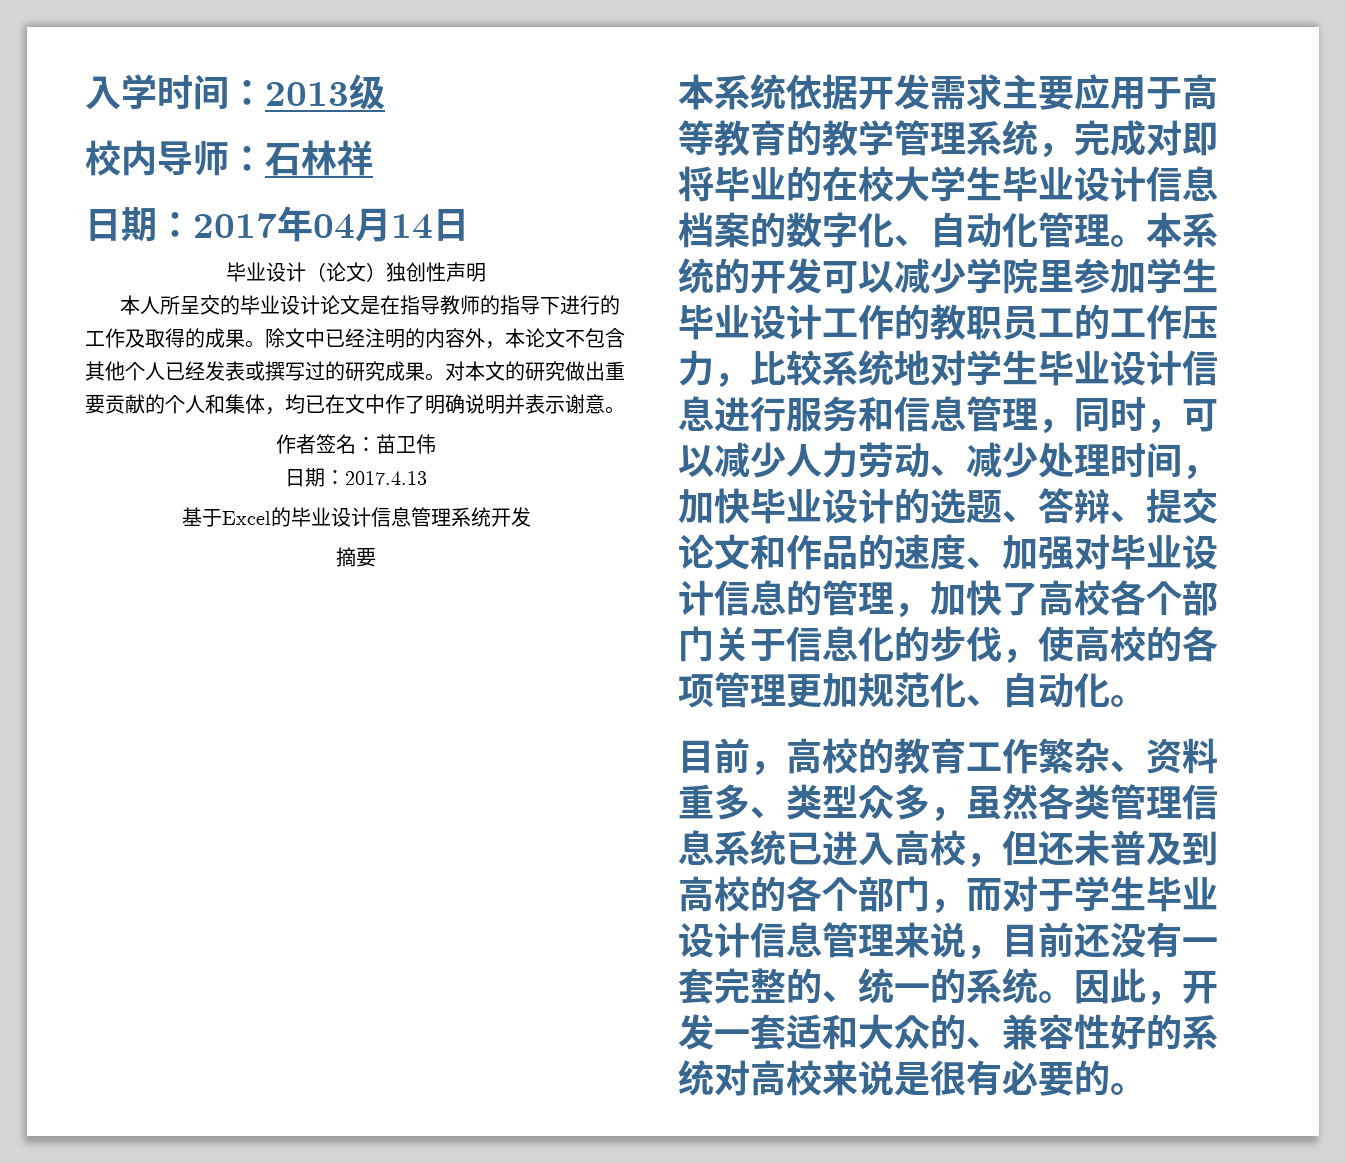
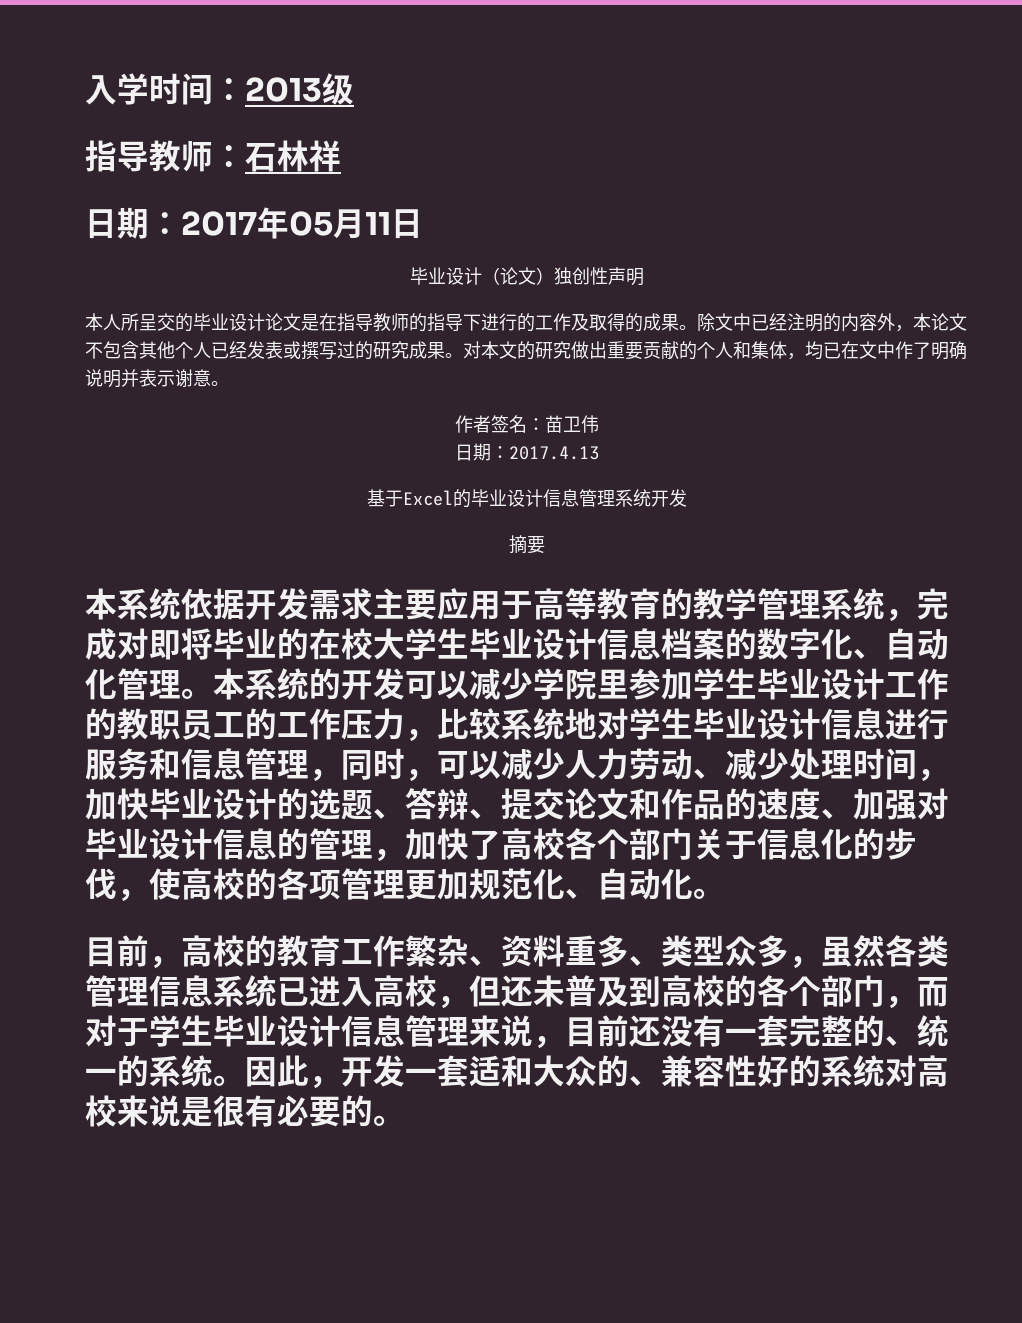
- 校内导师：石林祥
+ 指导教师：石林祥
- 日期：2017年04月14日
+ 日期：2017年05月11日

